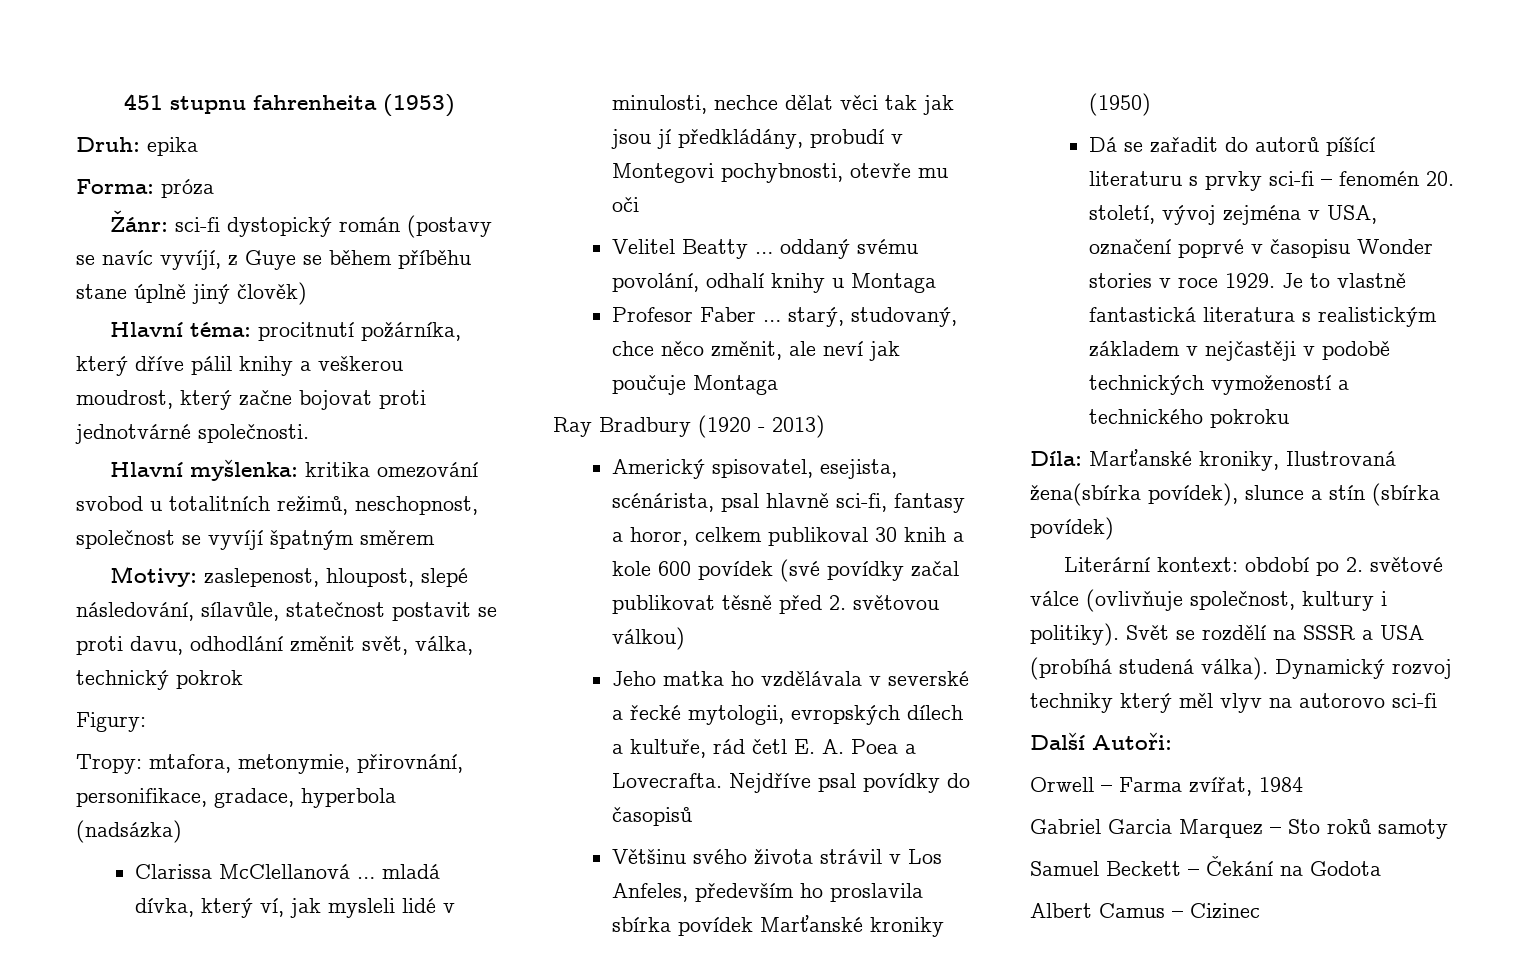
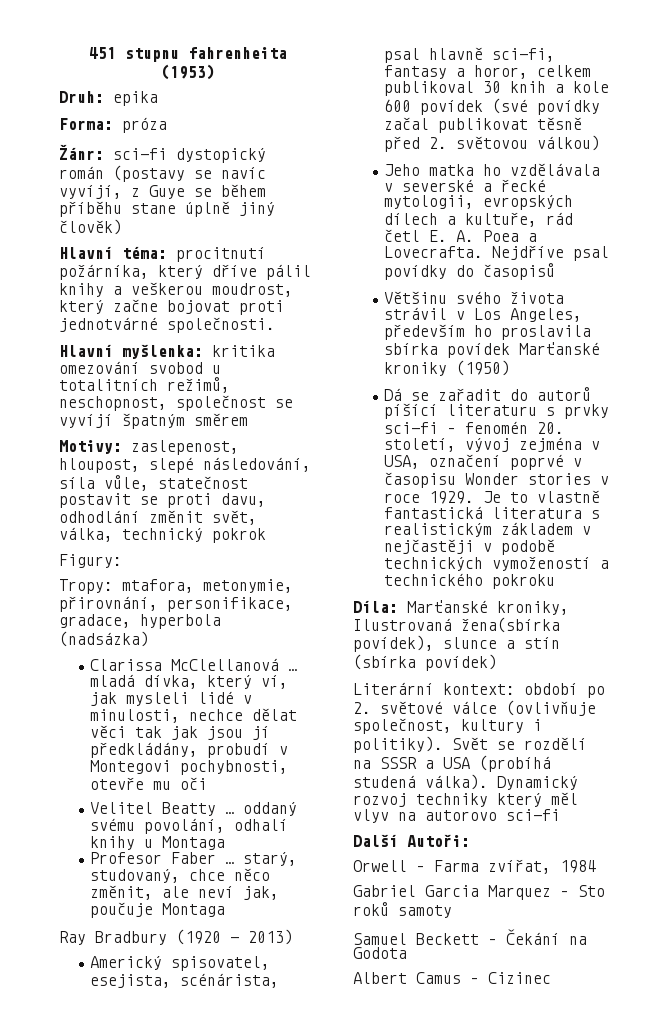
- Motivy: zaslepenost, hloupost, slepé následování, sílavůle, statečnost postavit se proti davu, odhodlání změnit svět, válka, technický pokrok
+ Motivy: zaslepenost, hloupost, slepé následování, síla vůle, statečnost postavit se proti davu, odhodlání změnit svět, válka, technický pokrok
- Profesor Faber … starý, studovaný, chce něco změnit, ale neví jak poučuje Montaga
+ Profesor Faber … starý, studovaný, chce něco změnit, ale neví jak, poučuje Montaga
- Většinu svého života strávil v Los Anfeles, především ho proslavila sbírka povídek Marťanské kroniky (1950)
+ Většinu svého života strávil v Los Angeles, především ho proslavila sbírka povídek Marťanské kroniky (1950)

